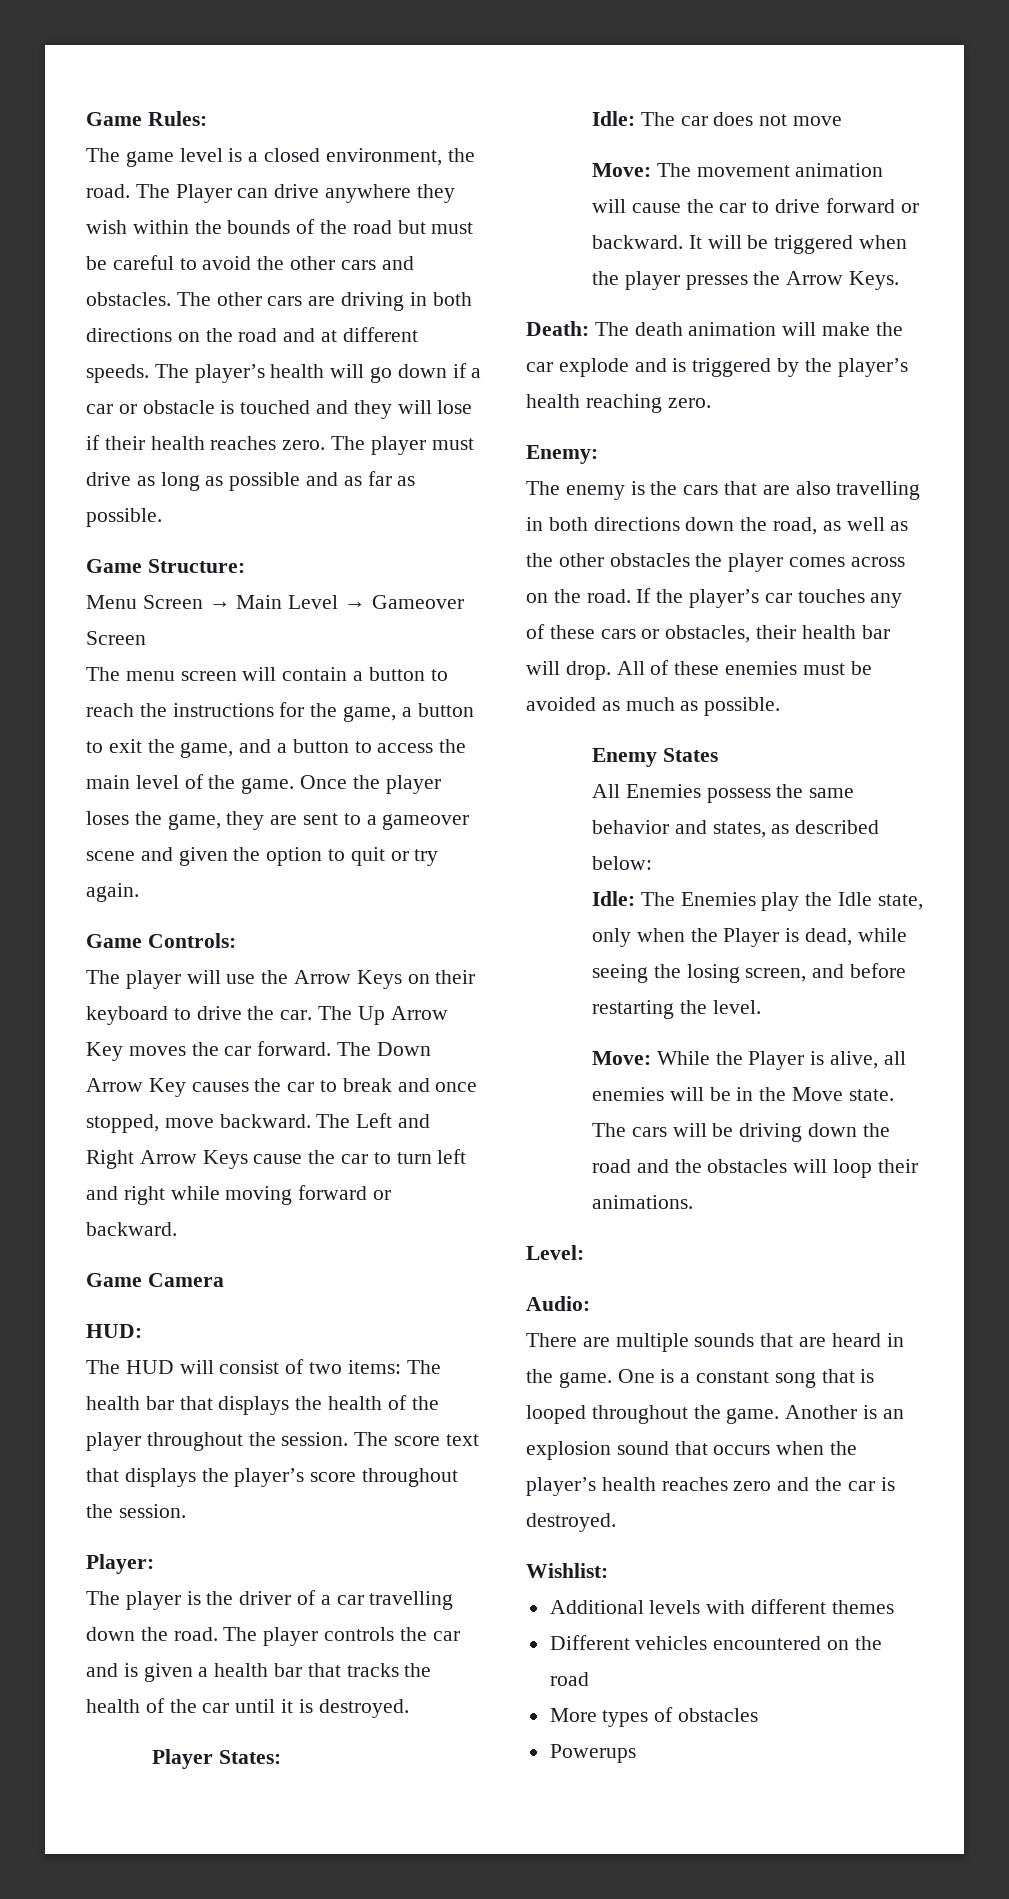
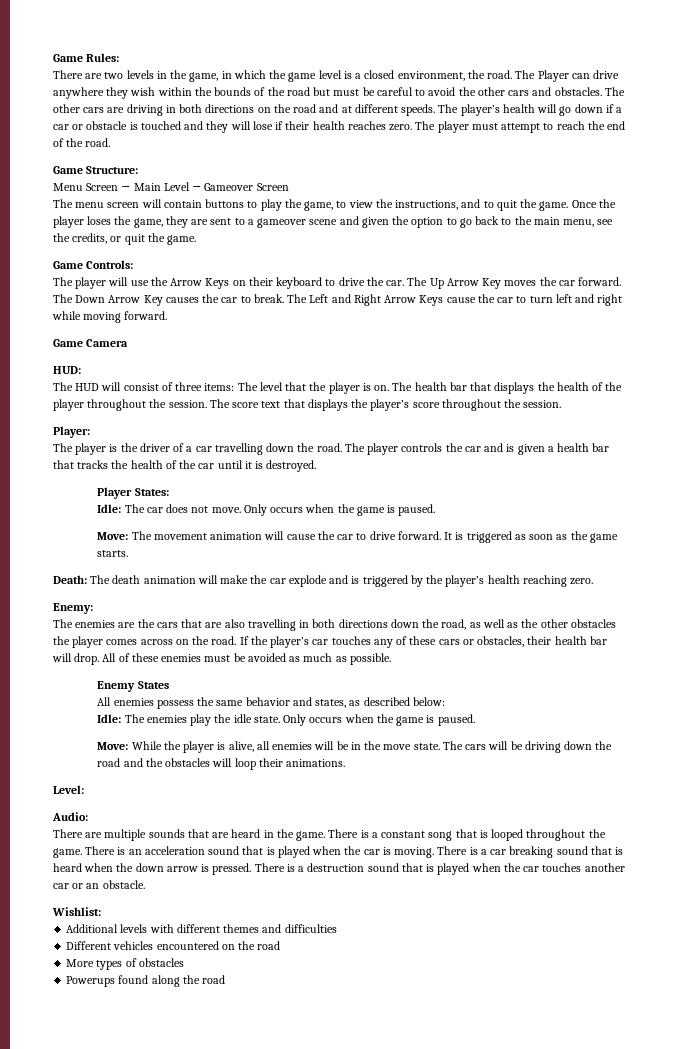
- The game level is a closed environment, the road.
+ There are two levels in the game, in which the game level is a closed environment, the road.
- The player must drive as long as possible and as far as possible.
+ The player must attempt to reach the end of the road.
- The menu screen will contain a button to reach the instructions for the game, a button to exit the game, and a button to access the main level of the game.
+ The menu screen will contain buttons to play the game, to view the instructions, and to quit the game.
- Once the player loses the game, they are sent to a gameover scene and given the option to quit or try again.
+ Once the player loses the game, they are sent to a gameover scene and given the option to go back to the main menu, see the credits, or quit the game.
- The Down Arrow Key causes the car to break and once stopped, move backward.
+ The Down Arrow Key causes the car to break.
- The Left and Right Arrow Keys cause the car to turn left and right while moving forward or backward.
+ The Left and Right Arrow Keys cause the car to turn left and right while moving forward.
- The HUD will consist of two items: The health bar that displays the health of the player throughout the session.
+ The HUD will consist of three items: The level that the player is on. The health bar that displays the health of the player throughout the session.
- Idle: The car does not move
+ Idle: The car does not move. Only occurs when the game is paused.
- Move: The movement animation will cause the car to drive forward or backward. It will be triggered when the player presses the Arrow Keys.
+ Move: The movement animation will cause the car to drive forward. It is triggered as soon as the game starts.
- The enemy is the cars that are also travelling in both directions down the road, as well as the other obstacles the player comes across on the road.
+ The enemies are the cars that are also travelling in both directions down the road, as well as the other obstacles the player comes across on the road.
- All Enemies possess the same behavior and states, as described below:
+ All enemies possess the same behavior and states, as described below:
- Idle: The Enemies play the Idle state, only when the Player is dead, while seeing the losing screen, and before restarting the level.
+ Idle: The enemies play the idle state. Only occurs when the game is paused.
- Move: While the Player is alive, all enemies will be in the Move state.
+ Move: While the player is alive, all enemies will be in the move state.
- One is a constant song that is looped throughout the game.
+ There is a constant song that is looped throughout the game.
- Another is an explosion sound that occurs when the player’s health reaches zero and the car is destroyed.
+ There is an acceleration sound that is played when the car is moving. There is a car breaking sound that is heard when the down arrow is pressed. There is a destruction sound that is played when the car touches another car or an obstacle.
- Additional levels with different themes
+ Additional levels with different themes and difficulties
- Powerups
+ Powerups found along the road

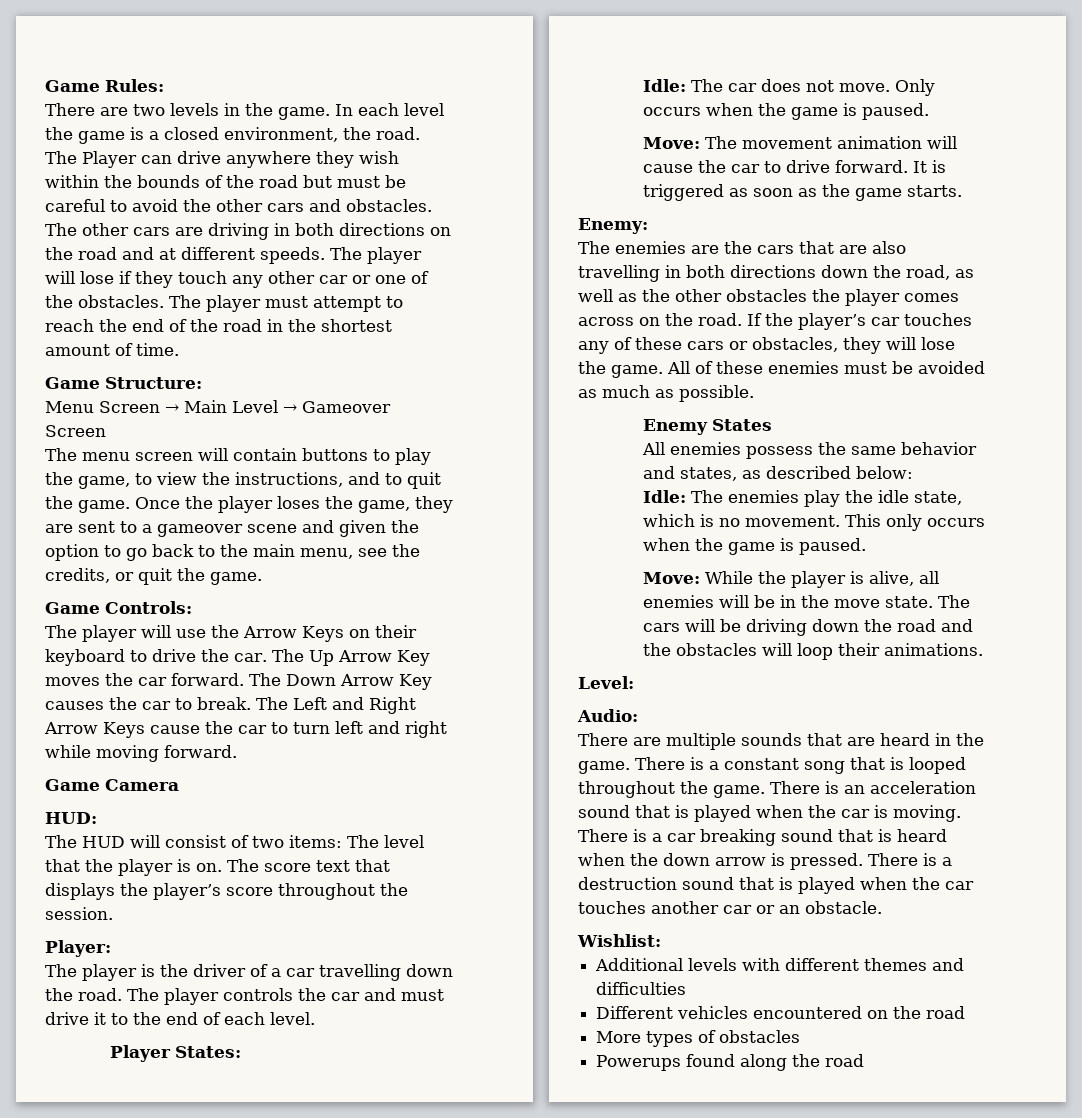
- There are two levels in the game, in which the game level is a closed environment, the road.
+ There are two levels in the game. In each level the game is a closed environment, the road.
- The player’s health will go down if a car or obstacle is touched and they will lose if their health reaches zero.
+ The player will lose if they touch any other car or one of the obstacles.
- The player must attempt to reach the end of the road.
+ The player must attempt to reach the end of the road in the shortest amount of time.
- The HUD will consist of three items: The level that the player is on.
+ The HUD will consist of two items: The level that the player is on.
- The health bar that displays the health of the player throughout the session. The score text that displays the player’s score throughout the session.
+ The score text that displays the player’s score throughout the session.
- The player controls the car and is given a health bar that tracks the health of the car until it is destroyed.
+ The player controls the car and must drive it to the end of each level.
- Death: The death animation will make the car explode and is triggered by the player’s health reaching zero.
- If the player’s car touches any of these cars or obstacles, their health bar will drop.
+ If the player’s car touches any of these cars or obstacles, they will lose the game.
- Idle: The enemies play the idle state. Only occurs when the game is paused.
+ Idle: The enemies play the idle state, which is no movement. This only occurs when the game is paused.

